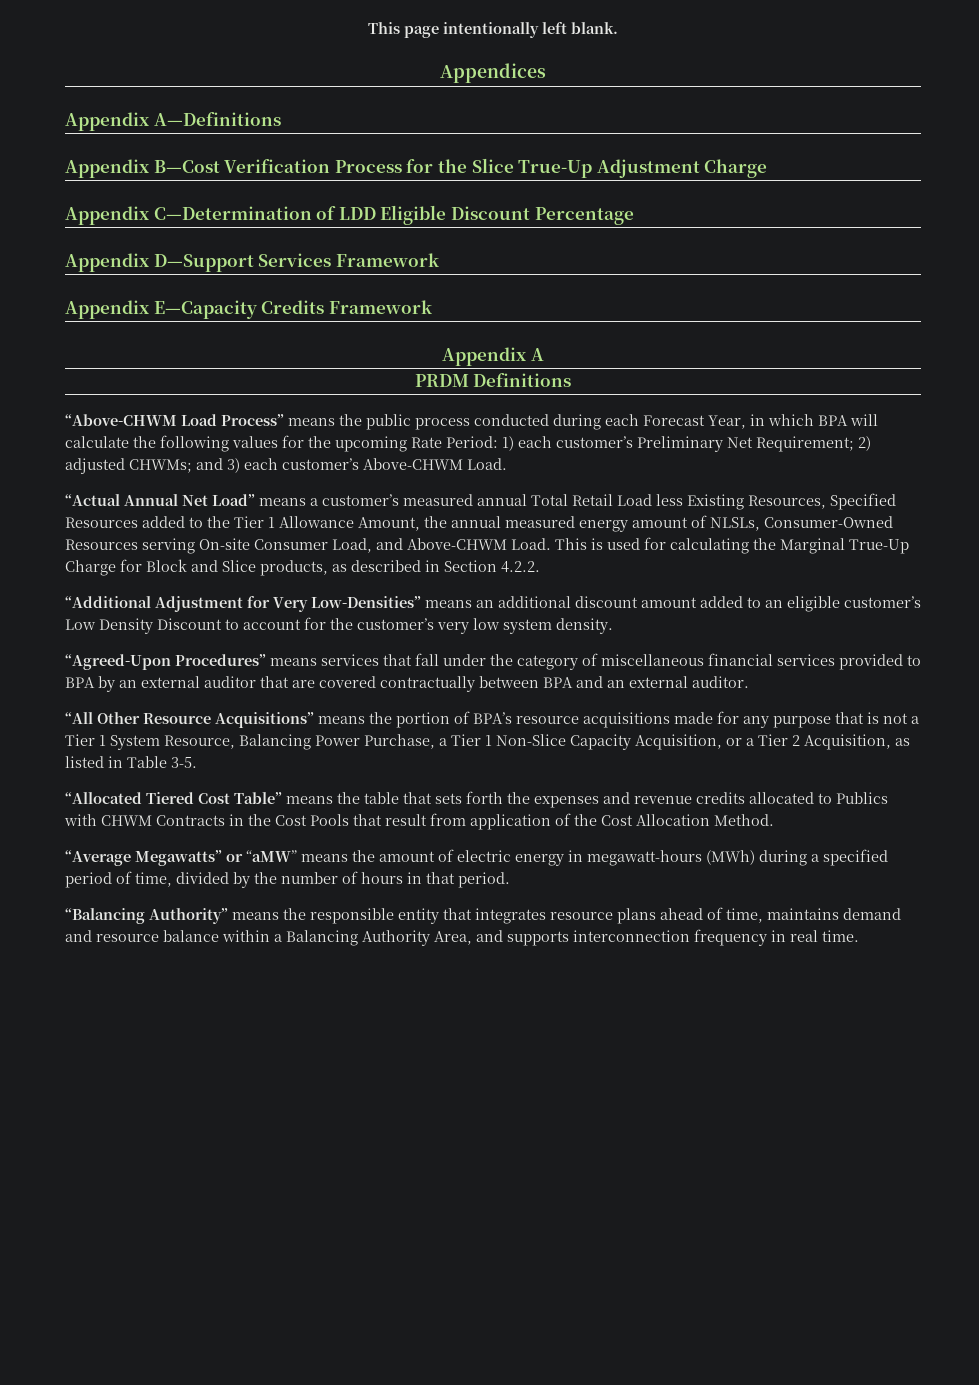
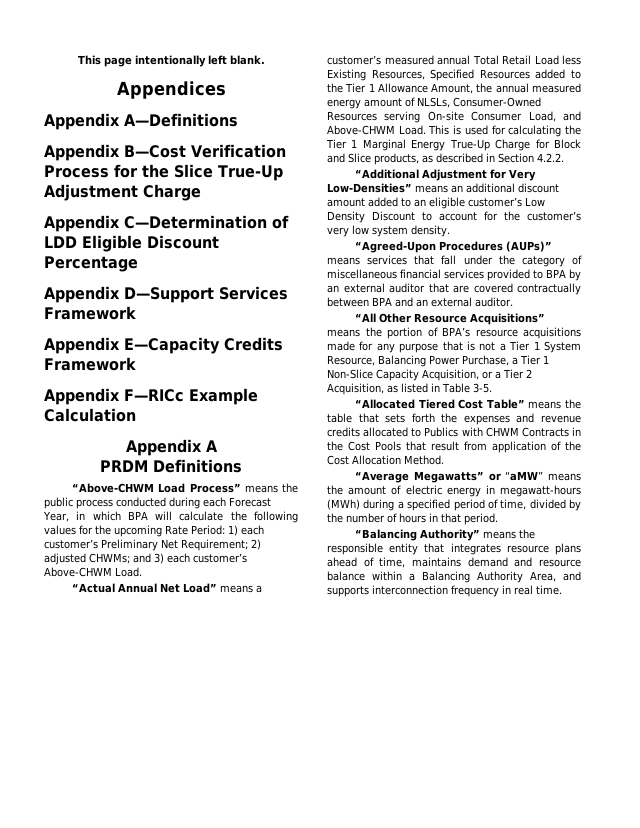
+ Appendix F—RICc Example Calculation
- This is used for calculating the Marginal True-Up Charge for Block and Slice products, as described in Section 4.2.2.
+ This is used for calculating the Tier 1 Marginal Energy True-Up Charge for Block and Slice products, as described in Section 4.2.2.
- “Agreed-Upon Procedures” means services that fall under the category of miscellaneous financial services provided to BPA by an external auditor that are covered contractually between BPA and an external auditor.
+ “Agreed-Upon Procedures (AUPs)” means services that fall under the category of miscellaneous financial services provided to BPA by an external auditor that are covered contractually between BPA and an external auditor.

